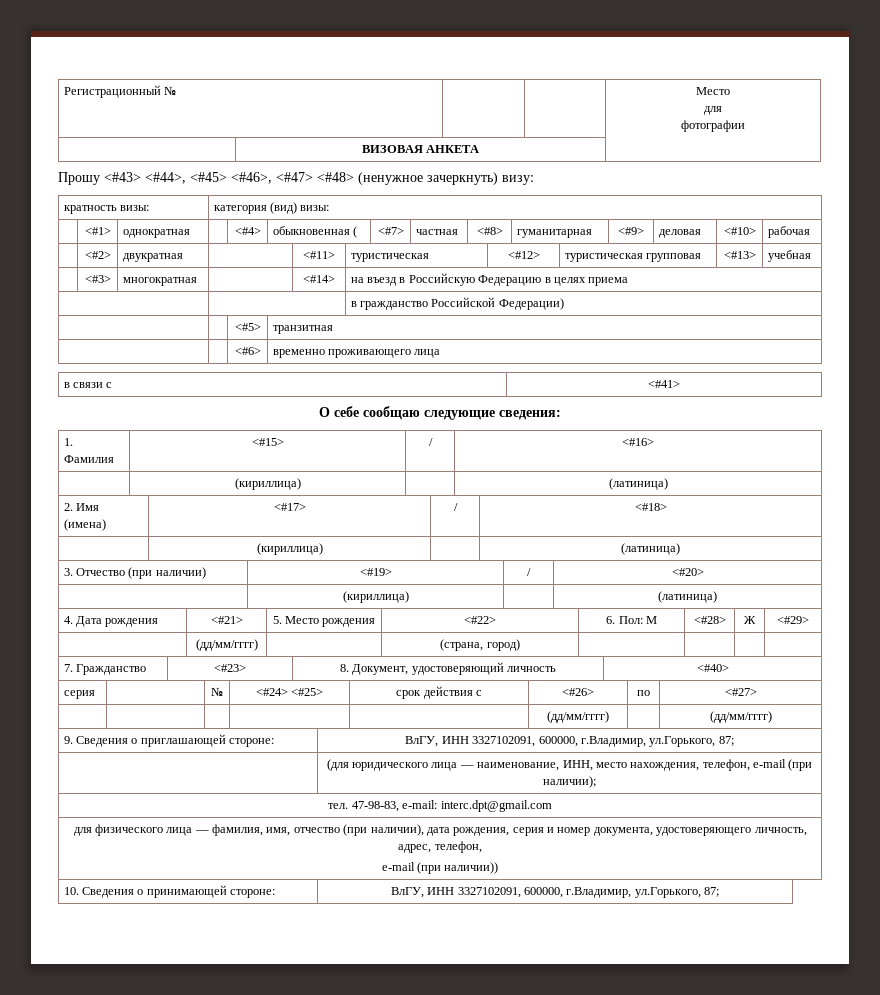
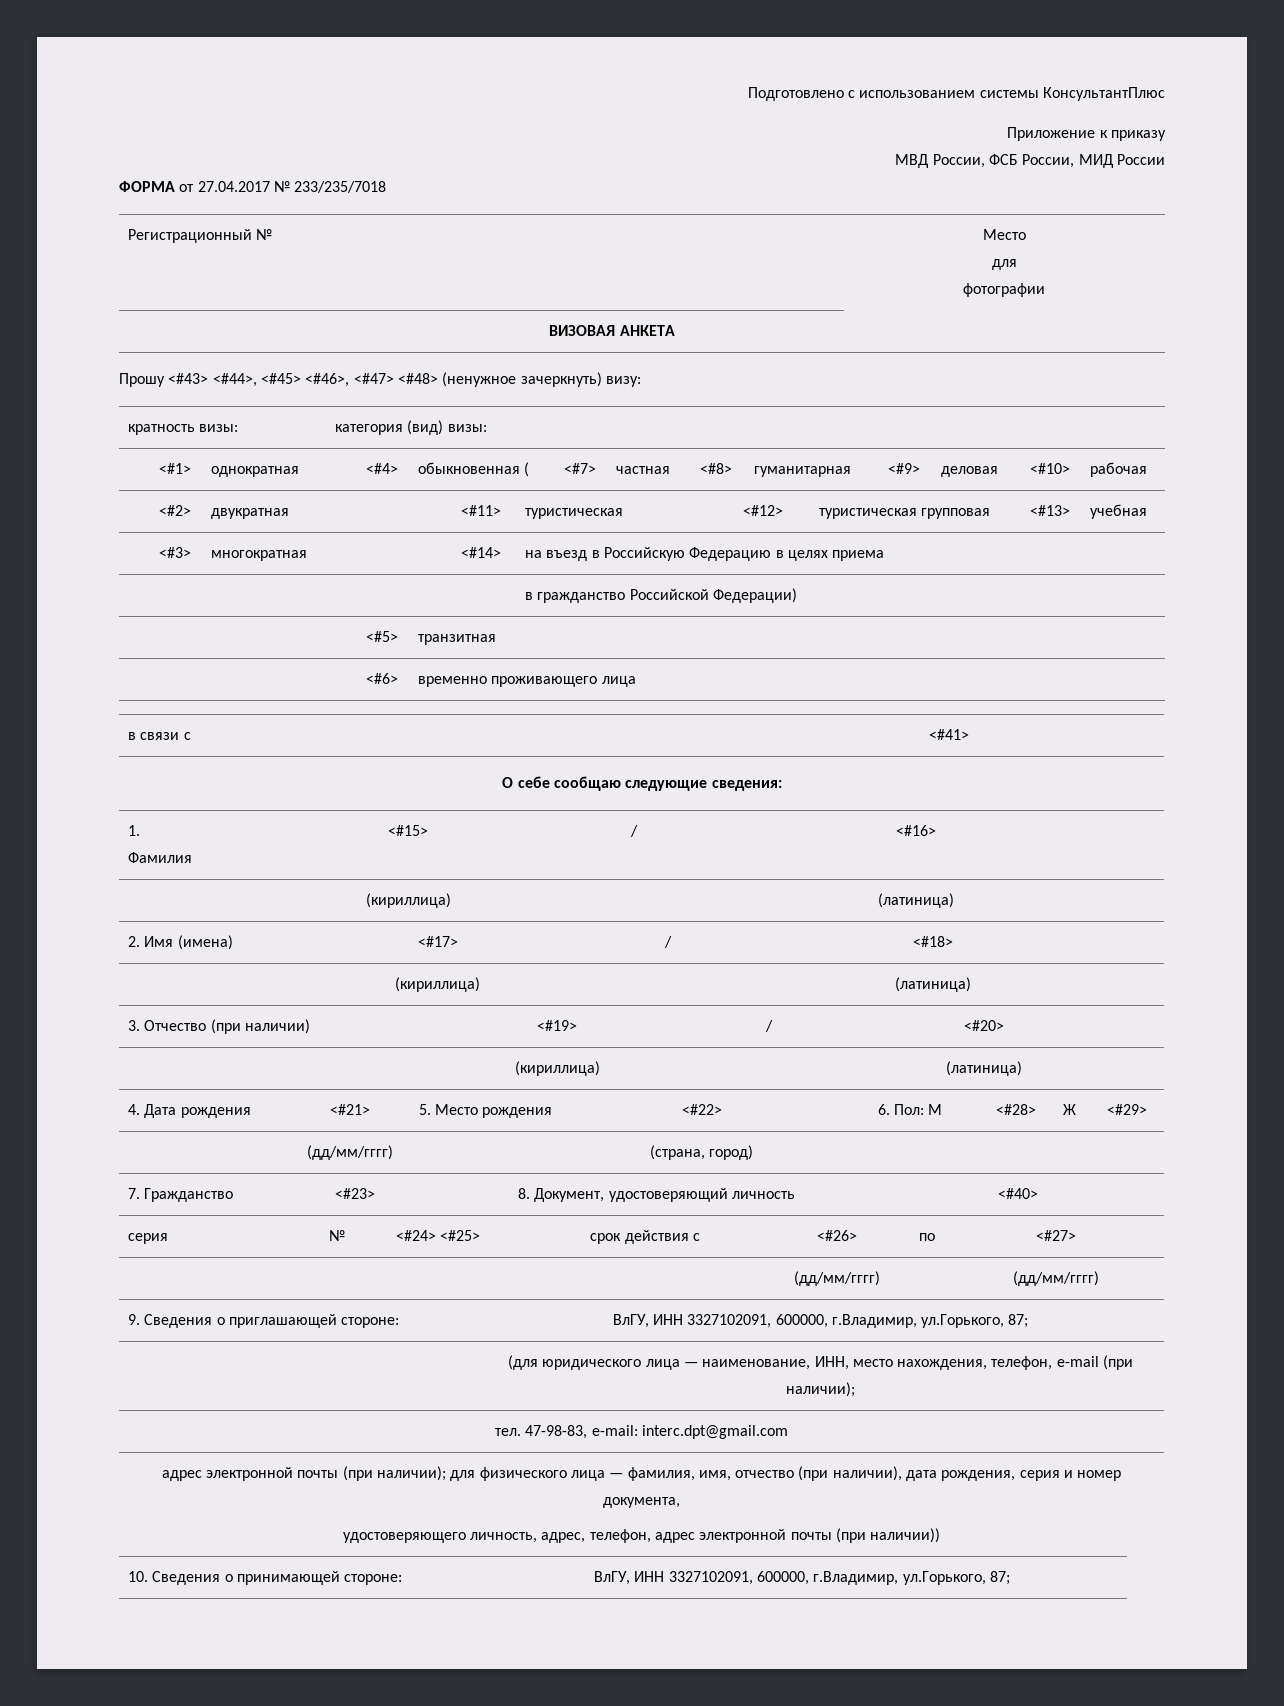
+ Подготовлено с использованием системы КонсультантПлюс
+ Приложение к приказу
+ МВД России, ФСБ России, МИД России
+ ФОРМА от 27.04.2017 № 233/235/7018
- для физического лица — фамилия, имя, отчество (при наличии), дата рождения, серия и номер документа, удостоверяющего личность, адрес, телефон,
- e-mail (при наличии))
+ адрес электронной почты (при наличии); для физического лица — фамилия, имя, отчество (при наличии), дата рождения, серия и номер документа,
+ удостоверяющего личность, адрес, телефон, адрес электронной почты (при наличии))

